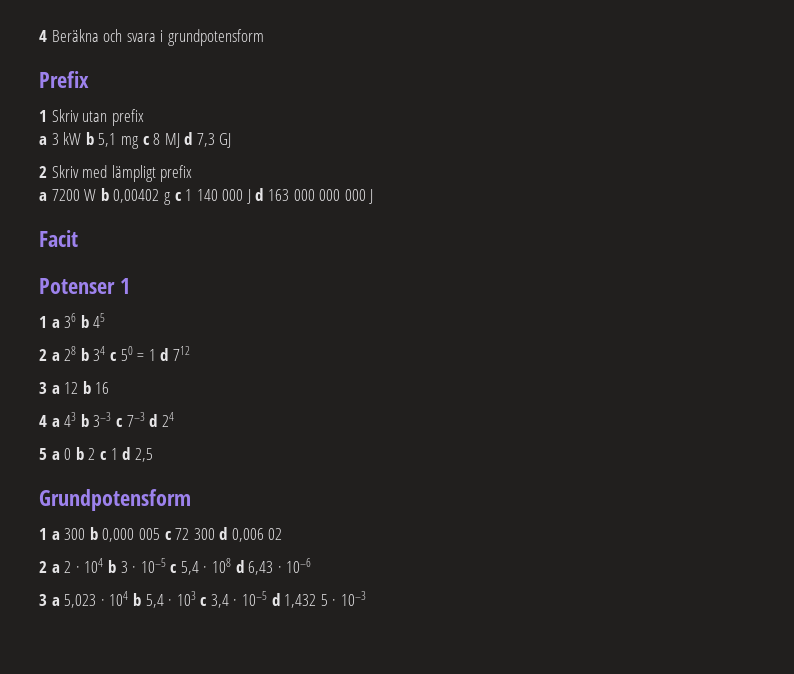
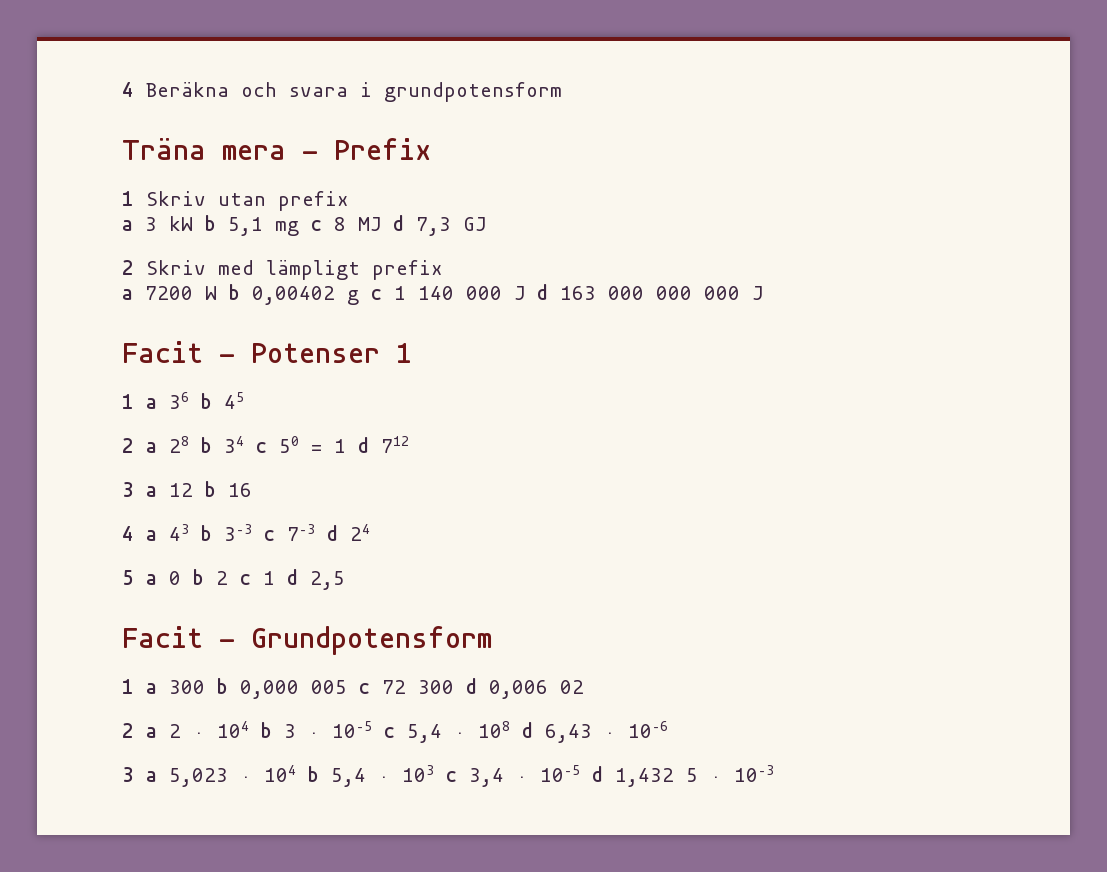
- Prefix
+ Träna mera - Prefix
- Facit
- Potenser 1
+ Facit - Potenser 1
- Grundpotensform
+ Facit - Grundpotensform

